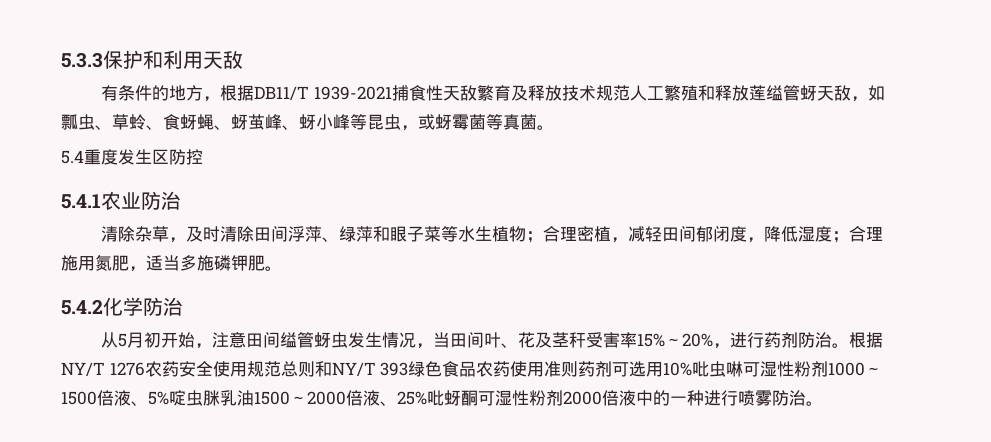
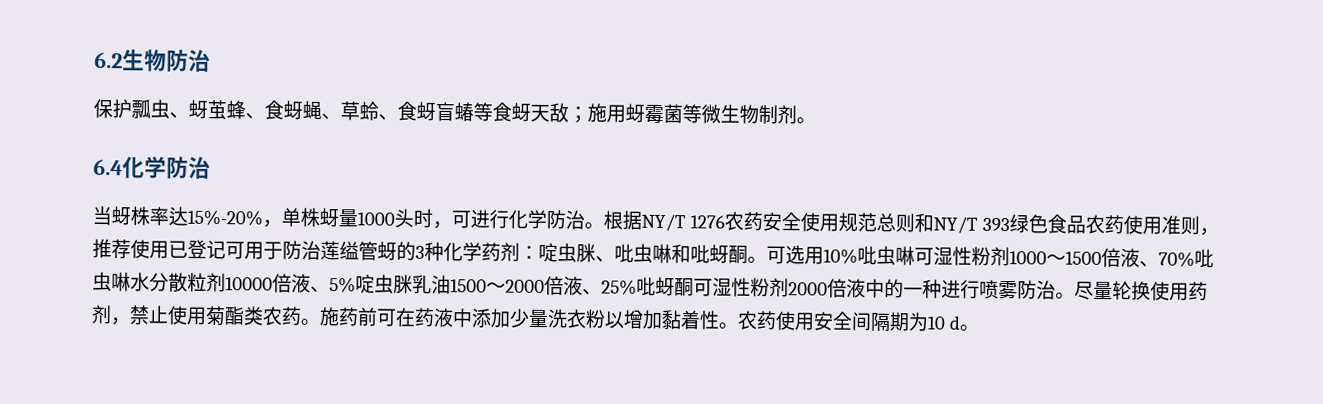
- 5.3.3保护和利用天敌
- 有条件的地方，根据DB11/T 1939-2021捕食性天敌繁育及释放技术规范人工繁殖和释放莲缢管蚜天敌，如瓢虫、草蛉、食蚜蝇、蚜茧峰、蚜小峰等昆虫，或蚜霉菌等真菌。
- 5.4重度发生区防控
- 5.4.1农业防治
- 清除杂草，及时清除田间浮萍、绿萍和眼子菜等水生植物；合理密植，减轻田间郁闭度，降低湿度；合理施用氮肥，适当多施磷钾肥。
- 5.4.2化学防治
- 从5月初开始，注意田间缢管蚜虫发生情况，当田间叶、花及茎秆受害率15%～20%，进行药剂防治。
+ 6.2生物防治
+ 保护瓢虫、蚜茧蜂、食蚜蝇、草蛉、食蚜盲蝽等食蚜天敌；施用蚜霉菌等微生物制剂。
+ 6.4化学防治
+ 当蚜株率达15%-20%，单株蚜量1000头时，可进行化学防治。
- 根据NY/T 1276农药安全使用规范总则和NY/T 393绿色食品农药使用准则药剂可选用10%吡虫啉可湿性粉剂1000～1500倍液、5%啶虫脒乳油1500～2000倍液、25%吡蚜酮可湿性粉剂2000倍液中的一种进行喷雾防治。
+ 根据NY/T 1276农药安全使用规范总则和NY/T 393绿色食品农药使用准则，推荐使用已登记可用于防治莲缢管蚜的3种化学药剂：啶虫脒、吡虫啉和吡蚜酮。可选用10%吡虫啉可湿性粉剂1000～1500倍液、70%吡虫啉水分散粒剂10000倍液、5%啶虫脒乳油1500～2000倍液、25%吡蚜酮可湿性粉剂2000倍液中的一种进行喷雾防治。
+ 尽量轮换使用药剂，禁止使用菊酯类农药。施药前可在药液中添加少量洗衣粉以增加黏着性。农药使用安全间隔期为10 d。

